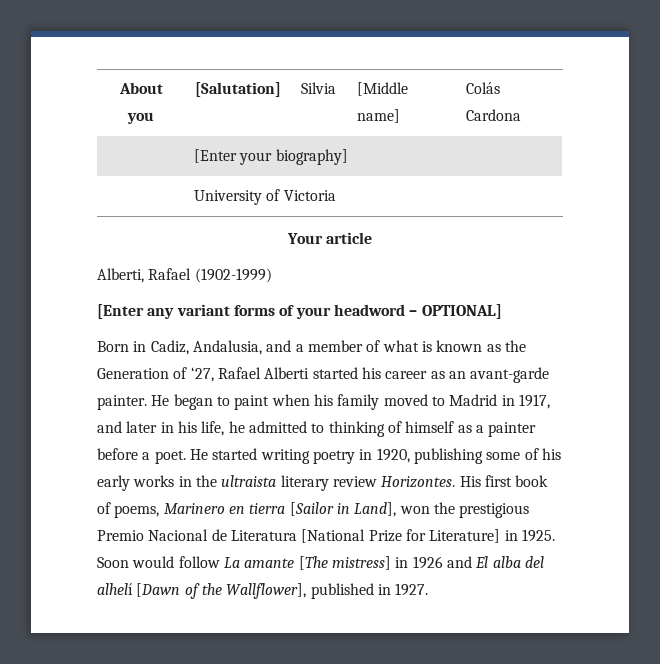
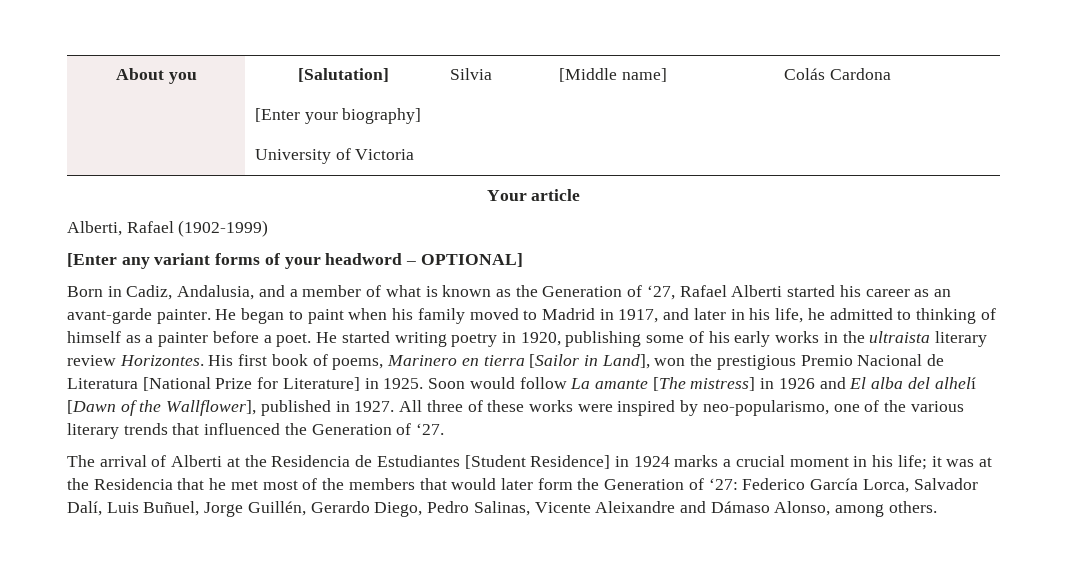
+ All three of these works were inspired by neo-popularismo, one of the various literary trends that influenced the Generation of ‘27.
+ The arrival of Alberti at the Residencia de Estudiantes [Student Residence] in 1924 marks a crucial moment in his life; it was at the Residencia that he met most of the members that would later form the Generation of ‘27: Federico García Lorca, Salvador Dalí, Luis Buñuel, Jorge Guillén, Gerardo Diego, Pedro Salinas, Vicente Aleixandre and Dámaso Alonso, among others.

